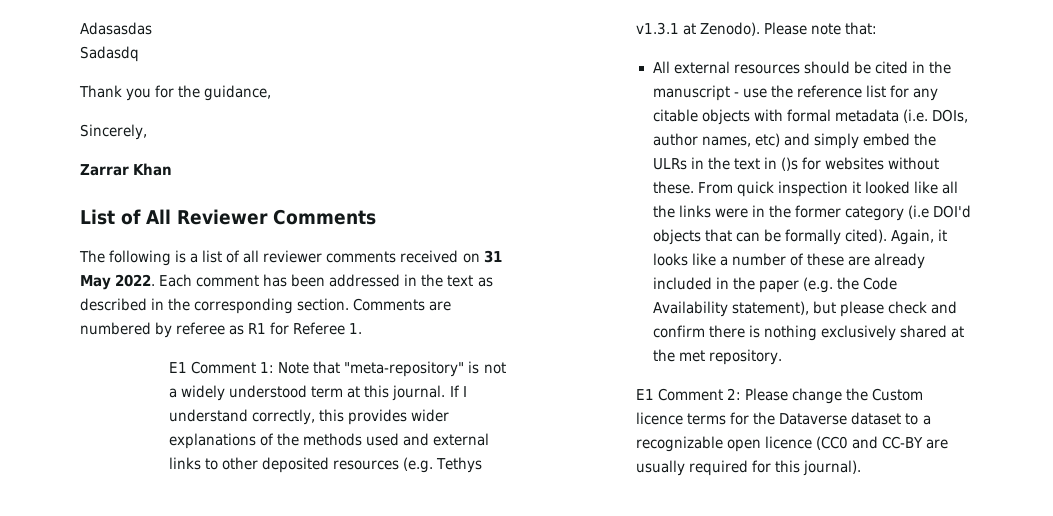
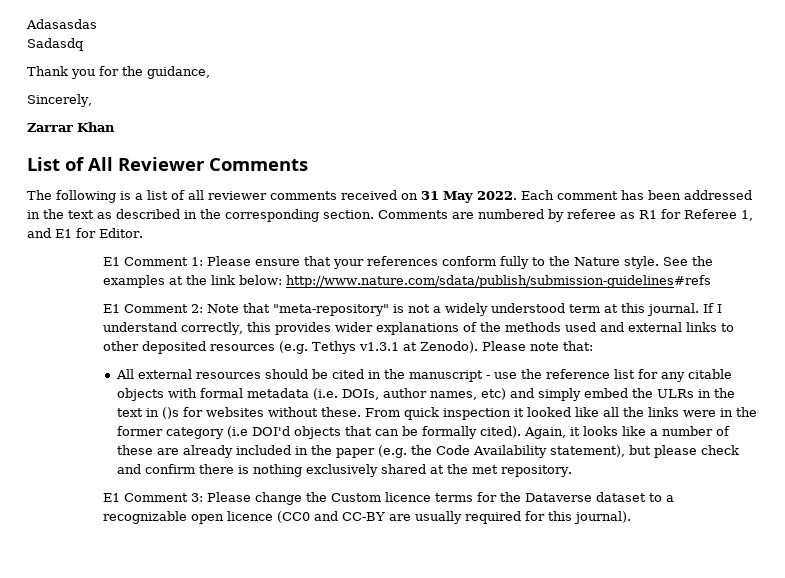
- Comments are numbered by referee as R1 for Referee 1.
- E1 Comment 1: Note that "meta-repository" is not a widely understood term at this journal.
+ Comments are numbered by referee as R1 for Referee 1, and E1 for Editor.
+ E1 Comment 1: Please ensure that your references conform fully to the Nature style. See the examples at the link below: http://www.nature.com/sdata/publish/submission-guidelines#refs
+ E1 Comment 2: Note that "meta-repository" is not a widely understood term at this journal.
- E1 Comment 2: Please change the Custom licence terms for the Dataverse dataset to a recognizable open licence (CC0 and CC-BY are usually required for this journal).
+ E1 Comment 3: Please change the Custom licence terms for the Dataverse dataset to a recognizable open licence (CC0 and CC-BY are usually required for this journal).

